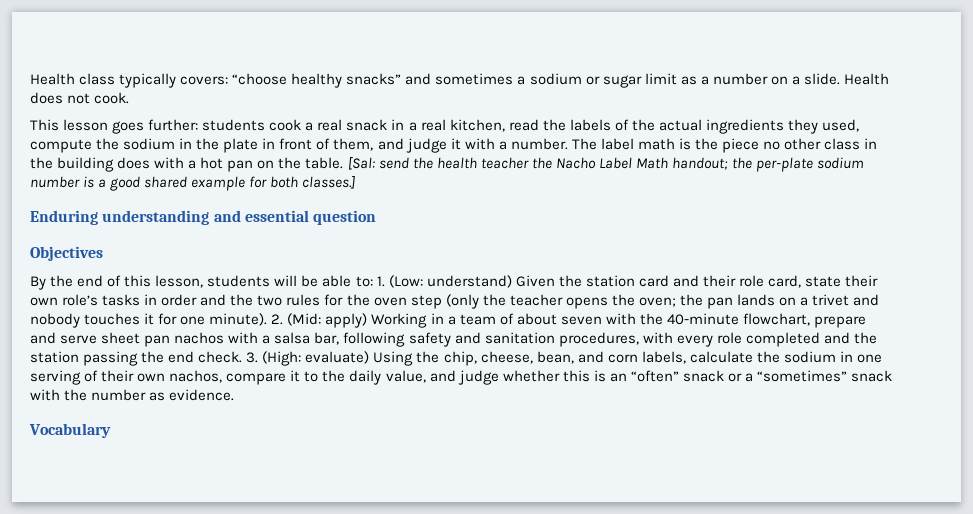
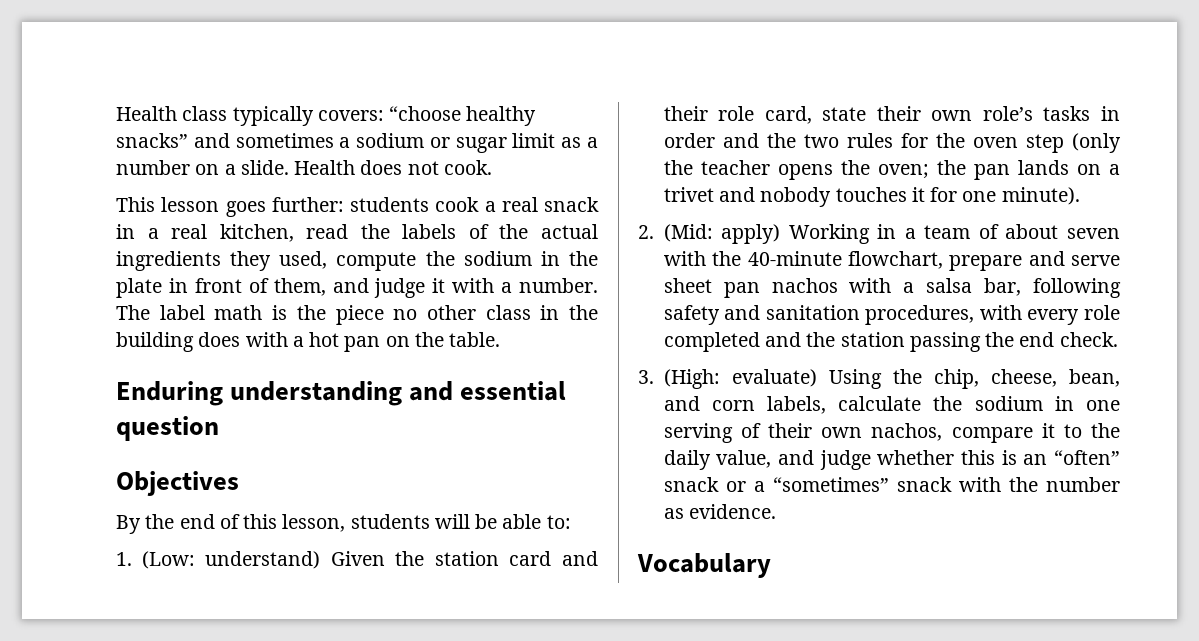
- [Sal: send the health teacher the Nacho Label Math handout; the per-plate sodium number is a good shared example for both classes.]
- By the end of this lesson, students will be able to: 1. (Low:
+ By the end of this lesson, students will be able to:
+ 1. (Low:
- the pan lands on a trivet and nobody touches it for one minute). 2. (Mid:
+ the pan lands on a trivet and nobody touches it for one minute).
+ 2. (Mid:
- apply) Working in a team of about seven with the 40-minute flowchart, prepare and serve sheet pan nachos with a salsa bar, following safety and sanitation procedures, with every role completed and the station passing the end check. 3. (High:
+ apply) Working in a team of about seven with the 40-minute flowchart, prepare and serve sheet pan nachos with a salsa bar, following safety and sanitation procedures, with every role completed and the station passing the end check.
+ 3. (High:

